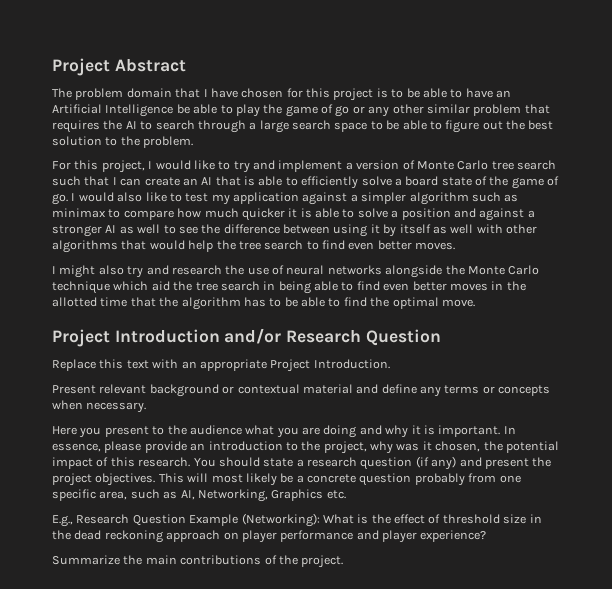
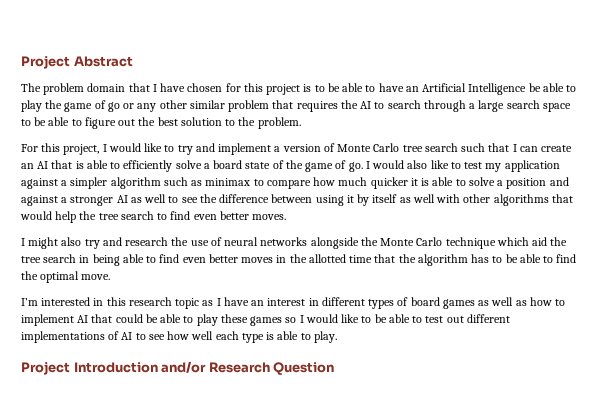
+ I’m interested in this research topic as I have an interest in different types of board games as well as how to implement AI that could be able to play these games so I would like to be able to test out different implementations of AI to see how well each type is able to play.
- Replace this text with an appropriate Project Introduction.
- Present relevant background or contextual material and define any terms or concepts when necessary.
- Here you present to the audience what you are doing and why it is important. In essence, please provide an introduction to the project, why was it chosen, the potential impact of this research. You should state a research question (if any) and present the project objectives. This will most likely be a concrete question probably from one specific area, such as AI, Networking, Graphics etc.
- E.g., Research Question Example (Networking): What is the effect of threshold size in the dead reckoning approach on player performance and player experience?
- Summarize the main contributions of the project.

